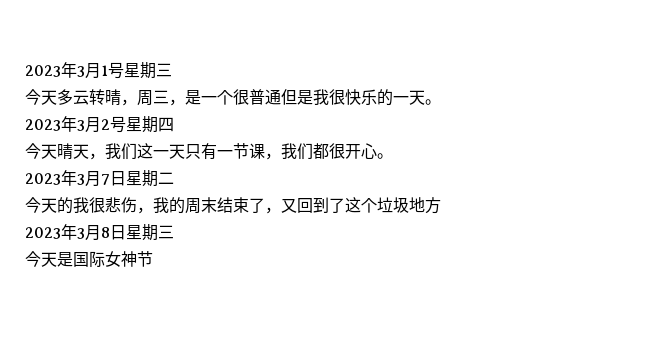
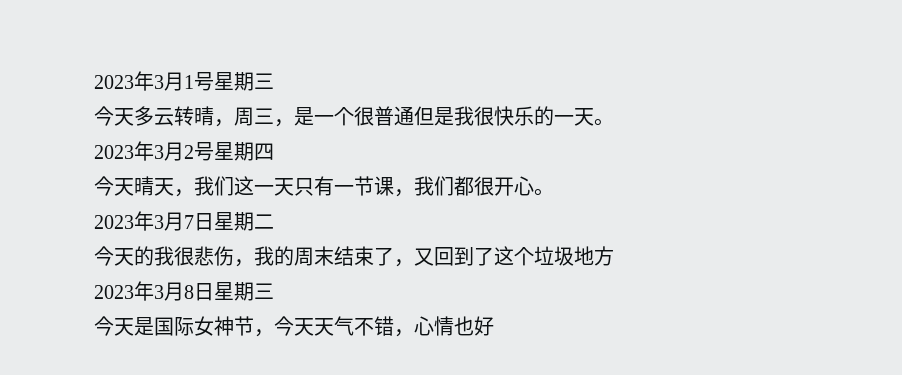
- 今天是国际女神节
+ 今天是国际女神节，今天天气不错，心情也好

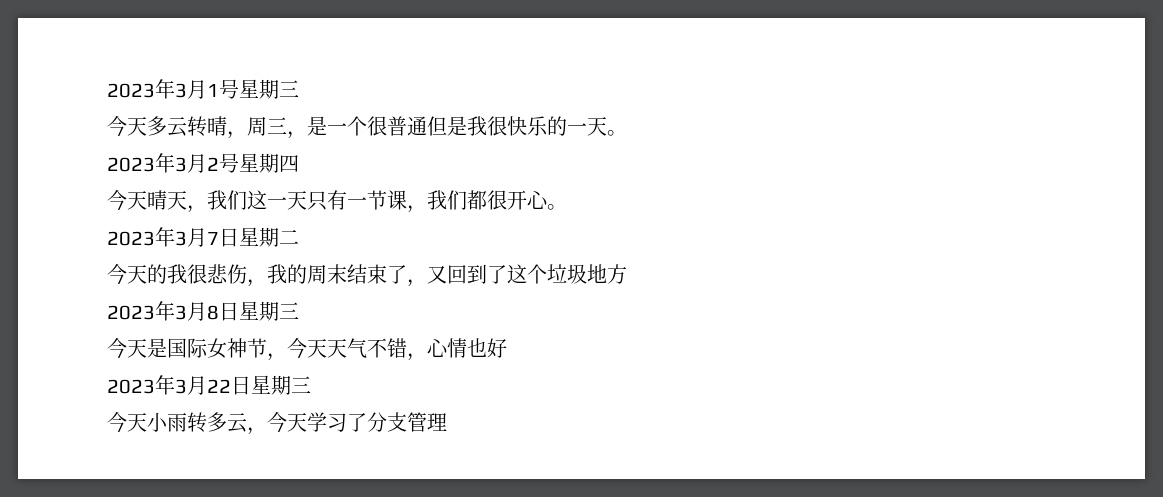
+ 2023年3月22日星期三
+ 今天小雨转多云，今天学习了分支管理

